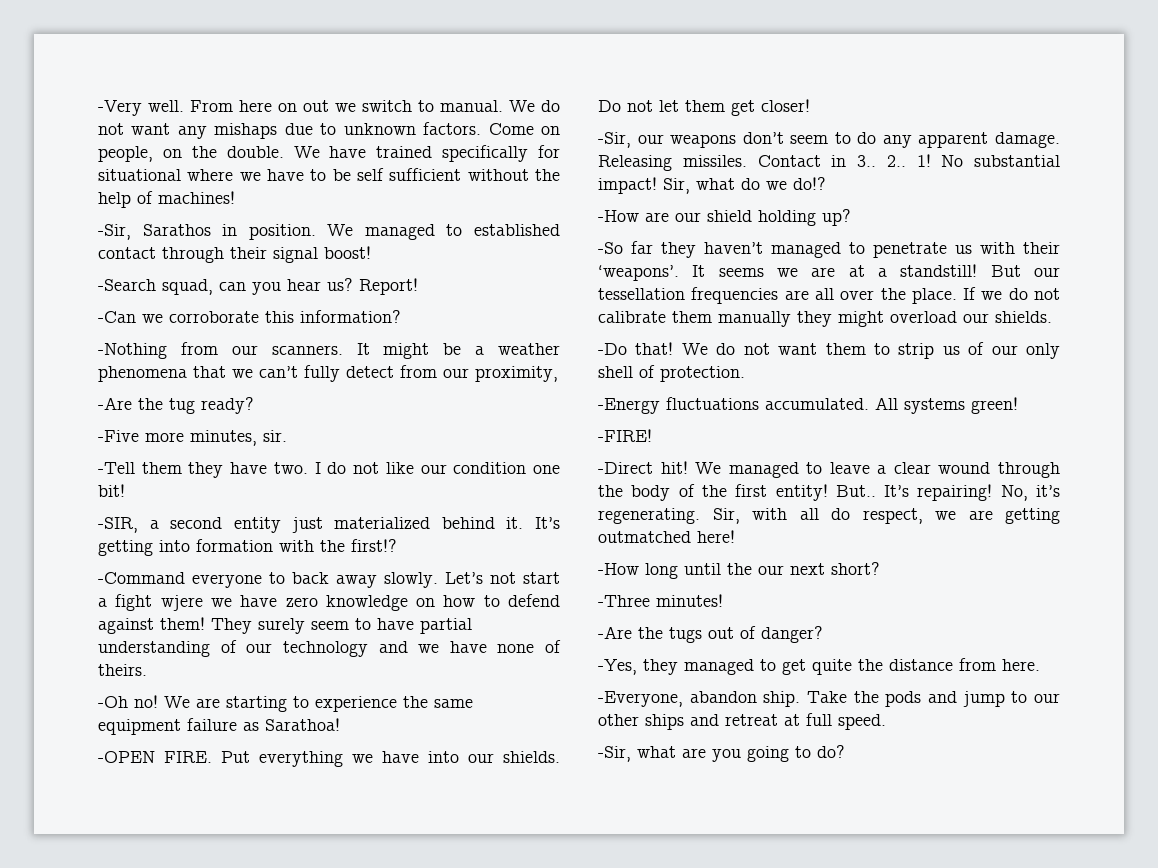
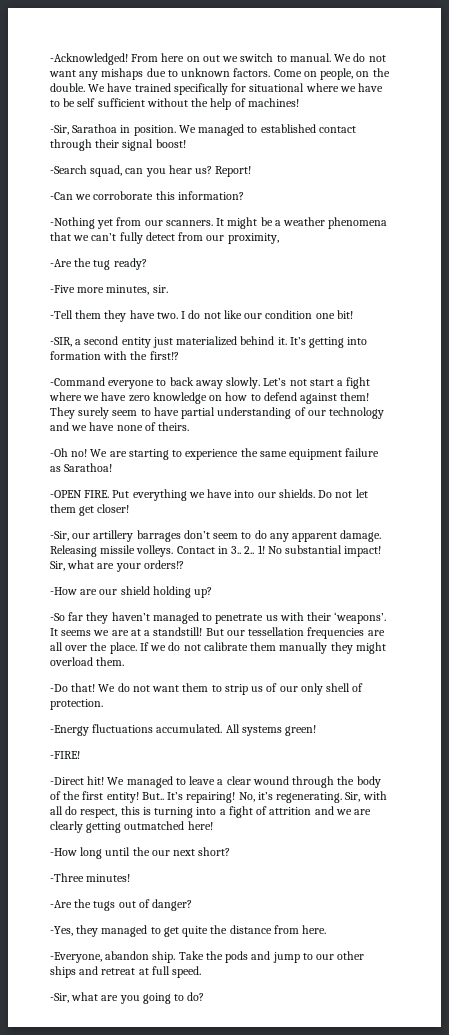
- -Very well.
+ -Acknowledged!
- -Sir, Sarathos in position.
+ -Sir, Sarathoa in position.
- -Nothing from our scanners.
+ -Nothing yet from our scanners.
- Let’s not start a fight wjere we have zero knowledge on how to defend against them!
+ Let’s not start a fight where we have zero knowledge on how to defend against them!
- -Sir, our weapons don’t seem to do any apparent damage.
+ -Sir, our artillery barrages don’t seem to do any apparent damage.
- Releasing missiles.
+ Releasing missile volleys.
- Sir, what do we do!?
+ Sir, what are your orders!?
- If we do not calibrate them manually they might overload our shields.
+ If we do not calibrate them manually they might overload them.
- Sir, with all do respect, we are getting outmatched here!
+ Sir, with all do respect, this is turning into a fight of attrition and we are clearly getting outmatched here!

